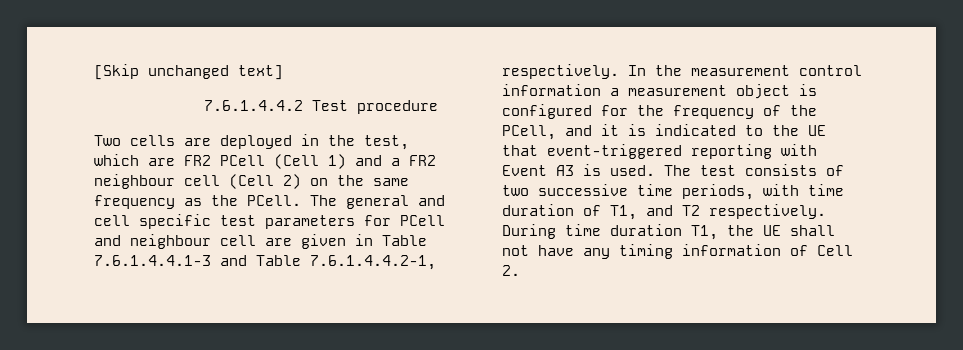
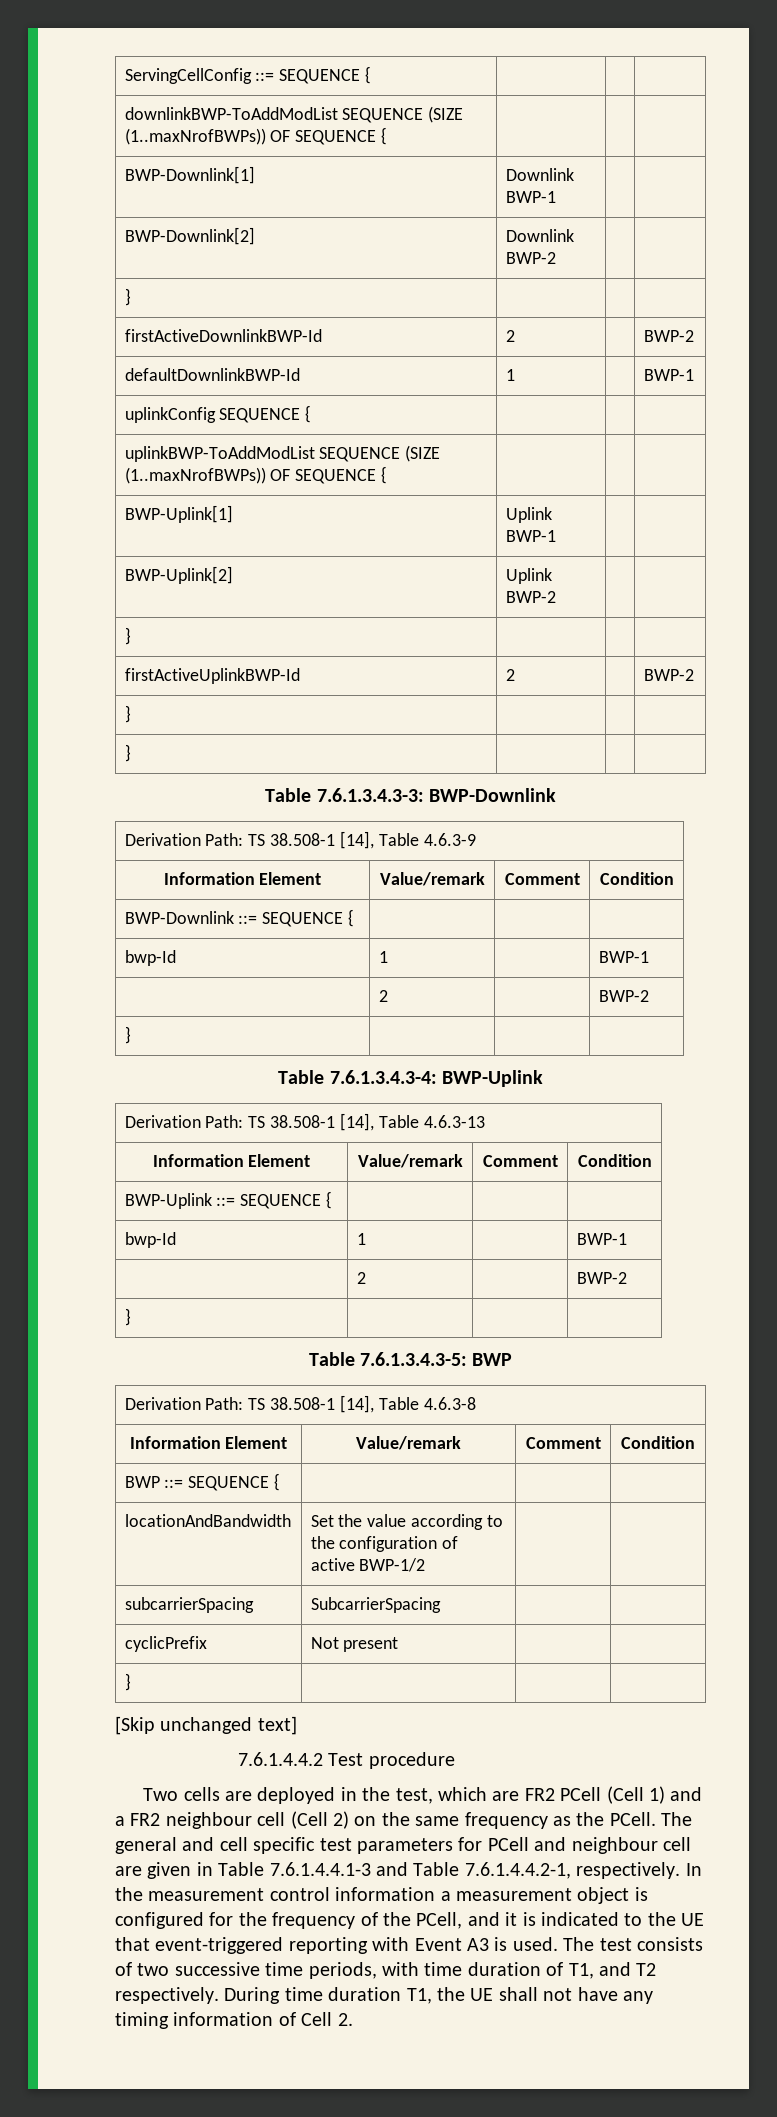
+ ServingCellConfig ::= SEQUENCE { | | |
+ downlinkBWP-ToAddModList SEQUENCE (SIZE (1..maxNrofBWPs)) OF SEQUENCE { | | |
+ BWP-Downlink[1] | Downlink BWP-1 | |
+ BWP-Downlink[2] | Downlink BWP-2 | |
+ } | | |
+ firstActiveDownlinkBWP-Id | 2 | | BWP-2
+ defaultDownlinkBWP-Id | 1 | | BWP-1
+ uplinkConfig SEQUENCE { | | |
+ uplinkBWP-ToAddModList SEQUENCE (SIZE (1..maxNrofBWPs)) OF SEQUENCE { | | |
+ BWP-Uplink[1] | Uplink BWP-1 | |
+ BWP-Uplink[2] | Uplink BWP-2 | |
+ } | | |
+ firstActiveUplinkBWP-Id | 2 | | BWP-2
+ } | | |
+ } | | |
+ Table 7.6.1.3.4.3-3: BWP-Downlink
+ Derivation Path: TS 38.508-1 [14], Table 4.6.3-9
+ Information Element | Value/remark | Comment | Condition
+ BWP-Downlink ::= SEQUENCE { | | |
+ bwp-Id | 1 | | BWP-1
+ | 2 | | BWP-2
+ } | | |
+ Table 7.6.1.3.4.3-4: BWP-Uplink
+ Derivation Path: TS 38.508-1 [14], Table 4.6.3-13
+ Information Element | Value/remark | Comment | Condition
+ BWP-Uplink ::= SEQUENCE { | | |
+ bwp-Id | 1 | | BWP-1
+ | 2 | | BWP-2
+ } | | |
+ Table 7.6.1.3.4.3-5: BWP
+ Derivation Path: TS 38.508-1 [14], Table 4.6.3-8
+ Information Element | Value/remark | Comment | Condition
+ BWP ::= SEQUENCE { | | |
+ locationAndBandwidth | Set the value according to the configuration of active BWP-1/2 | |
+ subcarrierSpacing | SubcarrierSpacing | |
+ cyclicPrefix | Not present | |
+ } | | |

